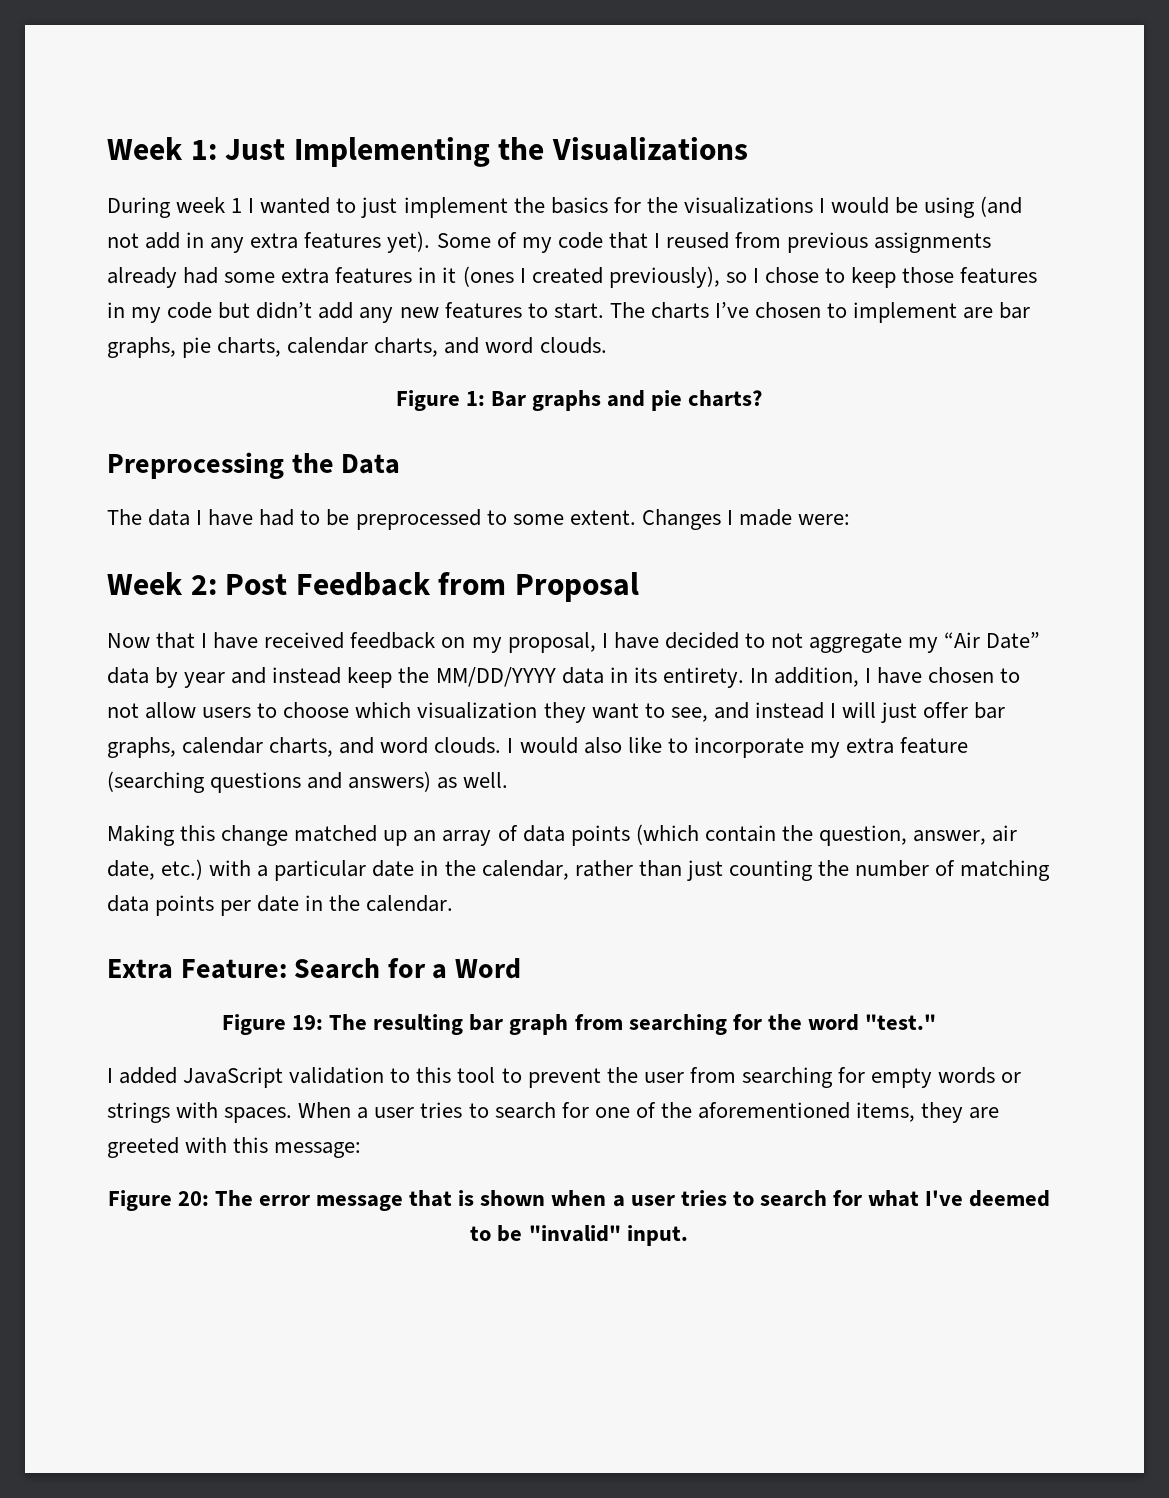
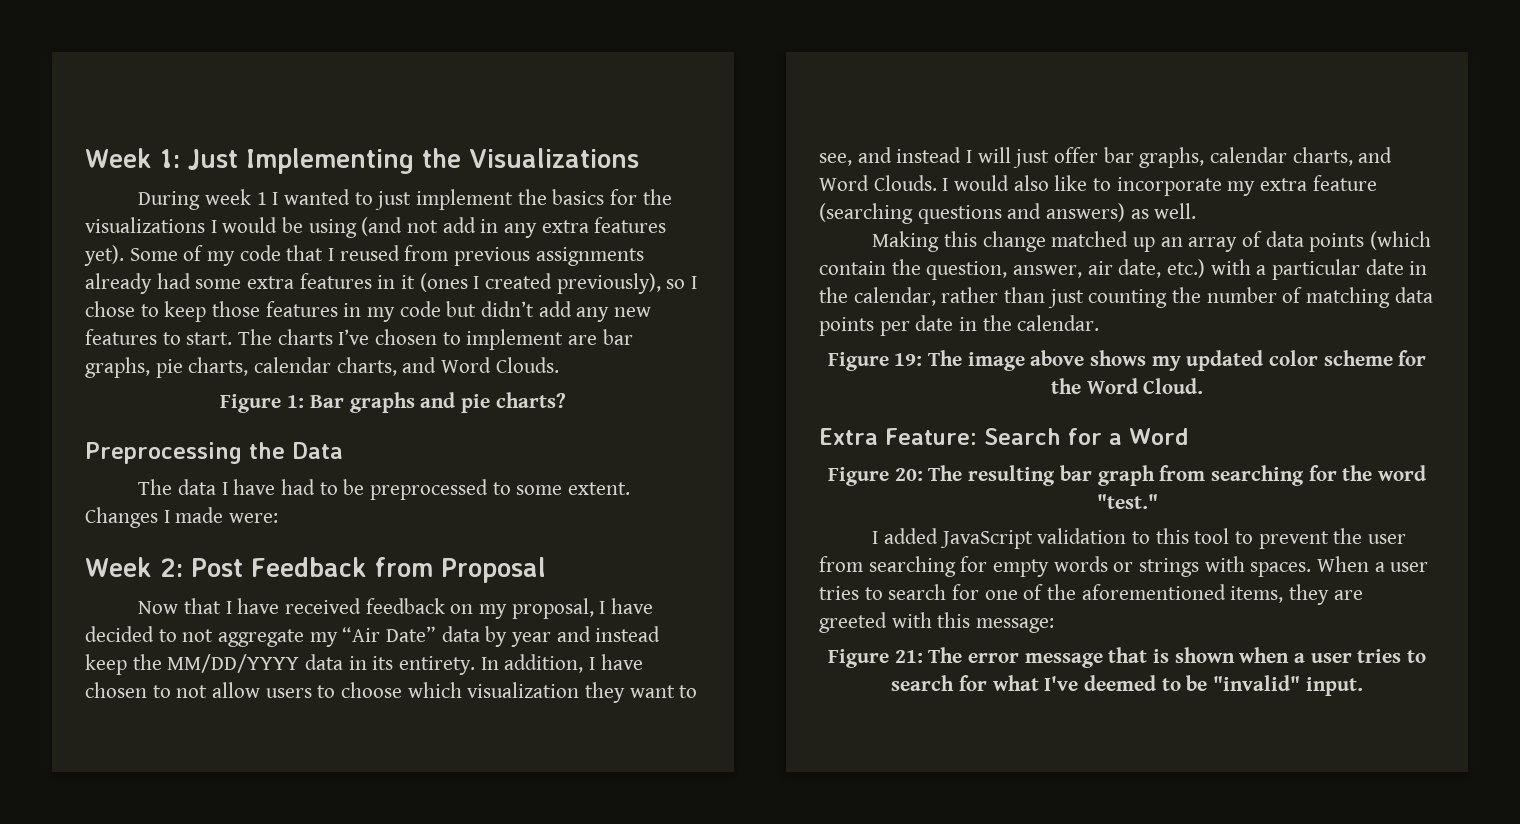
- The charts I’ve chosen to implement are bar graphs, pie charts, calendar charts, and word clouds.
+ The charts I’ve chosen to implement are bar graphs, pie charts, calendar charts, and Word Clouds.
- In addition, I have chosen to not allow users to choose which visualization they want to see, and instead I will just offer bar graphs, calendar charts, and word clouds.
+ In addition, I have chosen to not allow users to choose which visualization they want to see, and instead I will just offer bar graphs, calendar charts, and Word Clouds.
+ Figure 19: The image above shows my updated color scheme for the Word Cloud.
- Figure 19: The resulting bar graph from searching for the word "test."
+ Figure 20: The resulting bar graph from searching for the word "test."
- Figure 20: The error message that is shown when a user tries to search for what I've deemed to be "invalid" input.
+ Figure 21: The error message that is shown when a user tries to search for what I've deemed to be "invalid" input.

